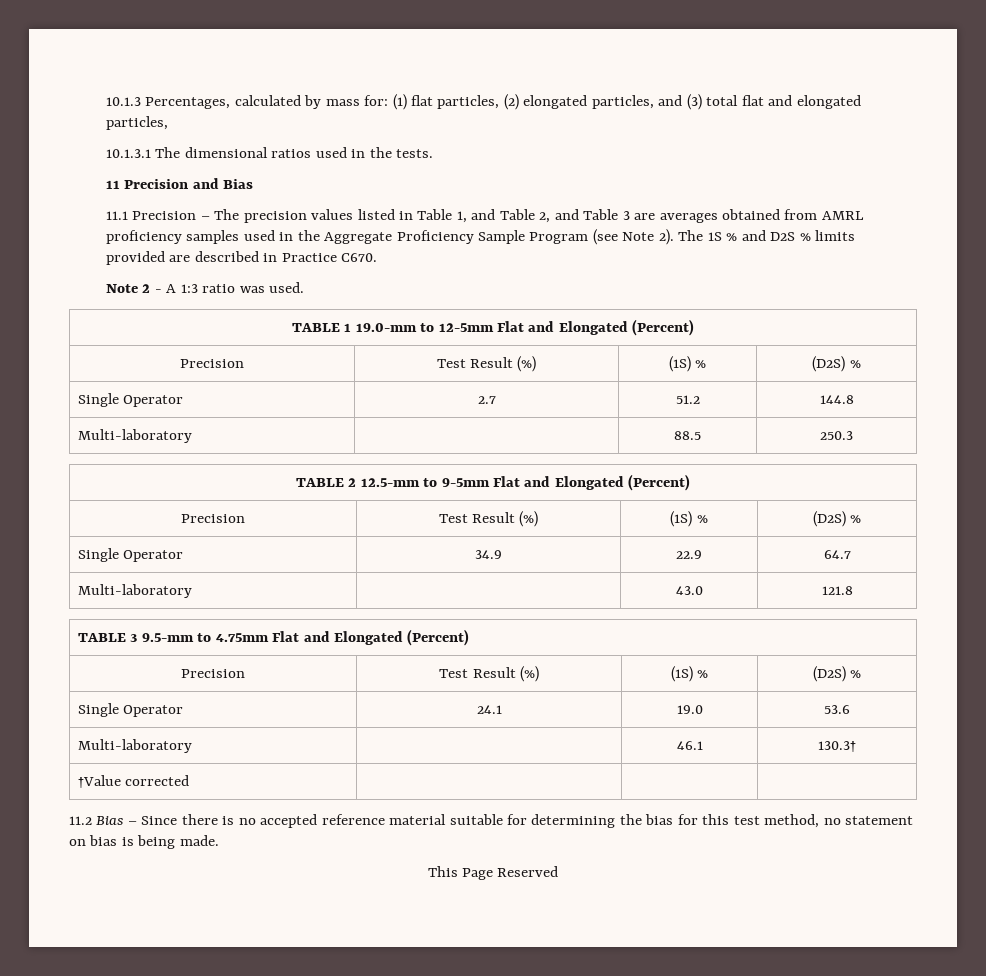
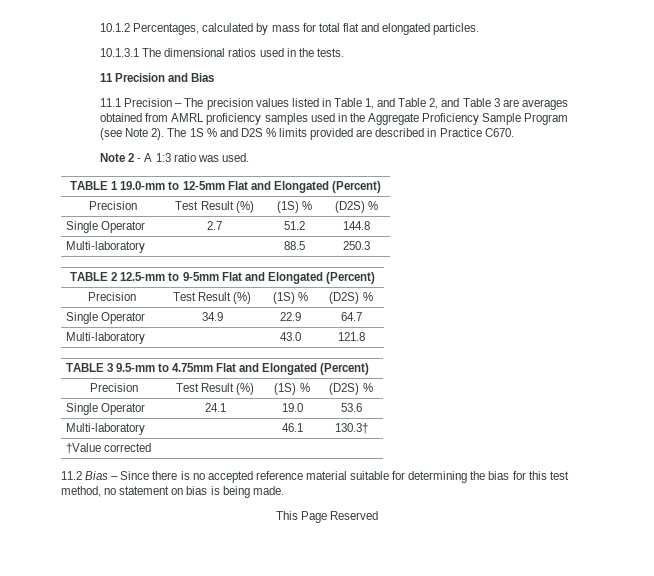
- 10.1.3 Percentages, calculated by mass for: (1) flat particles, (2) elongated particles, and (3) total flat and elongated particles,
+ 10.1.2 Percentages, calculated by mass for total flat and elongated particles.

